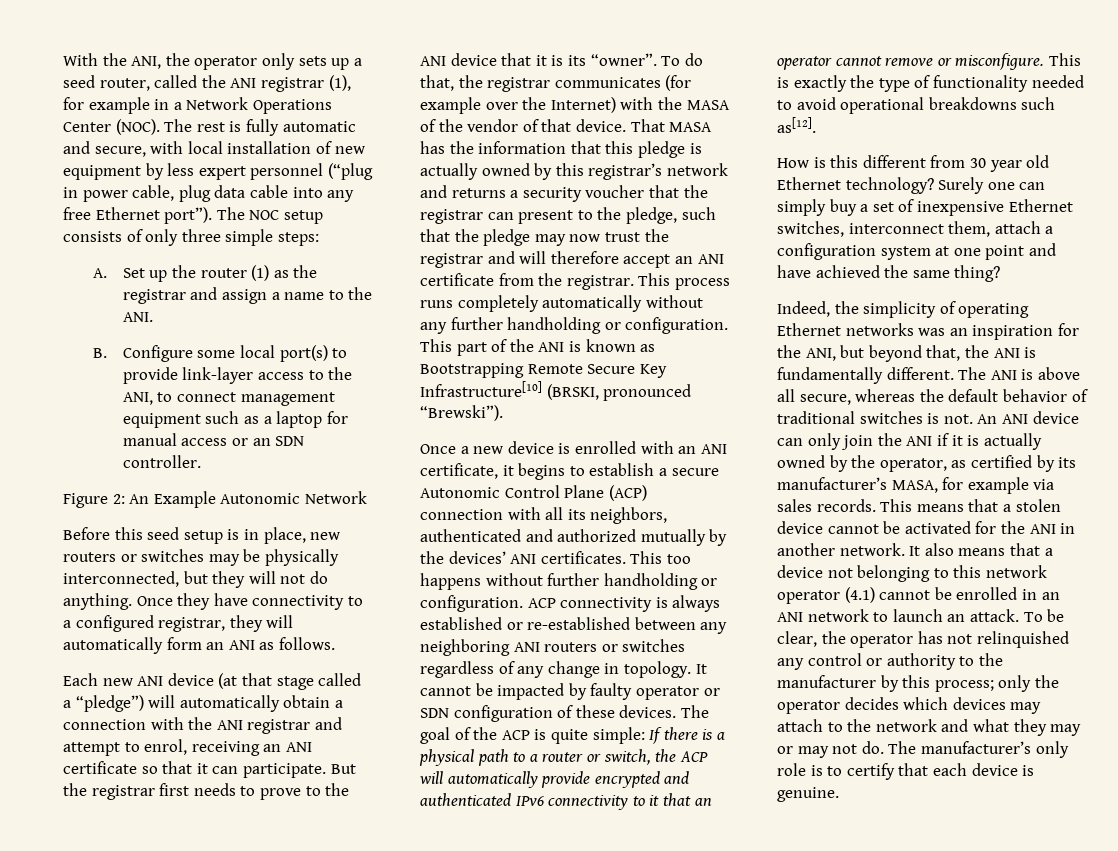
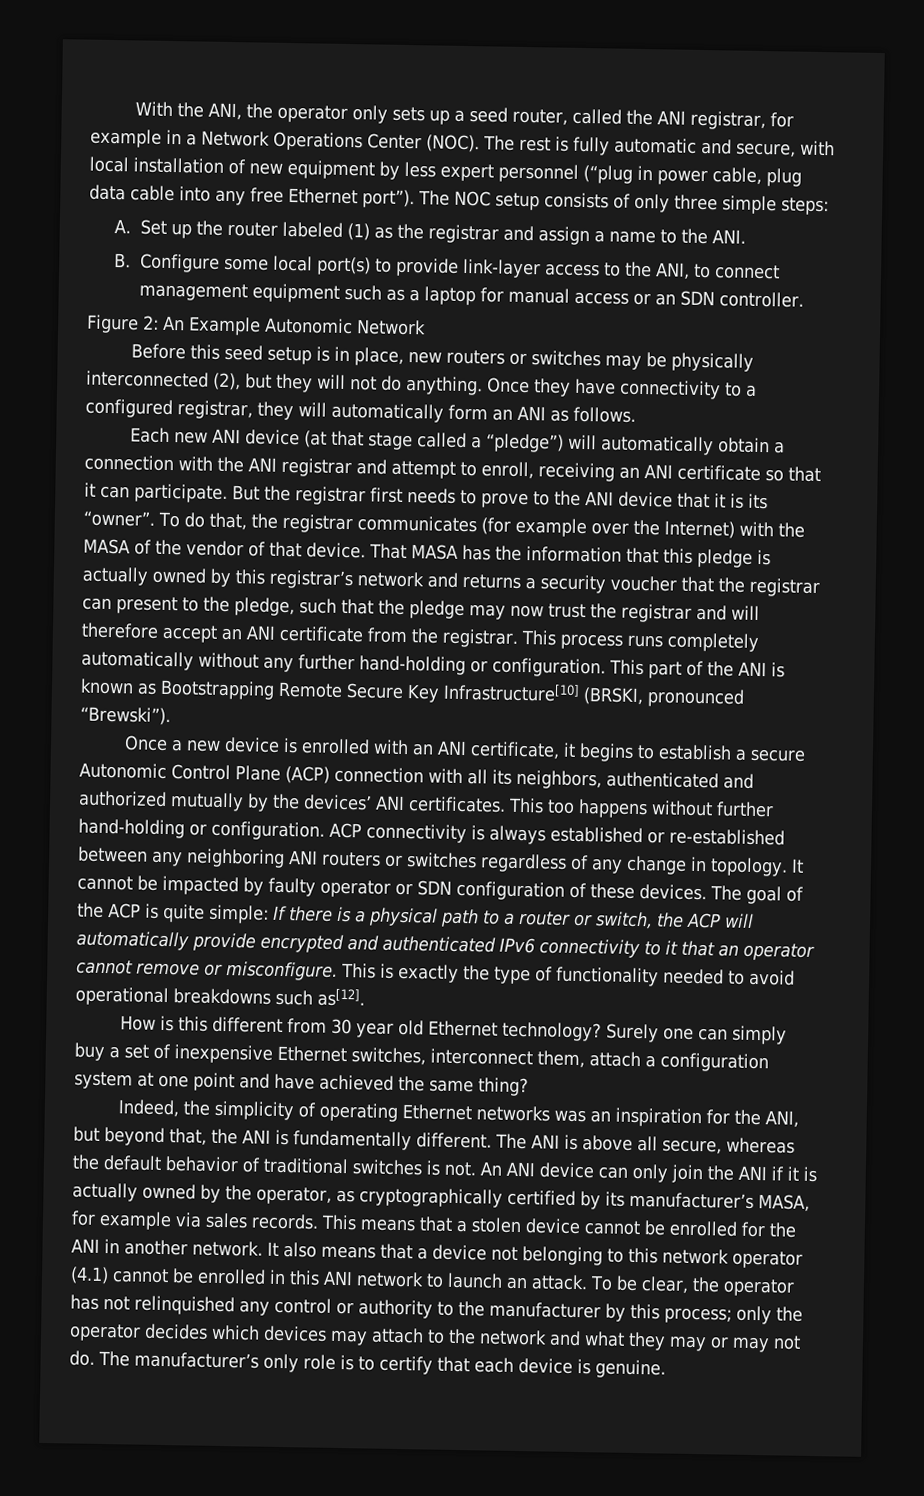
- With the ANI, the operator only sets up a seed router, called the ANI registrar (1), for example in a Network Operations Center (NOC).
+ With the ANI, the operator only sets up a seed router, called the ANI registrar, for example in a Network Operations Center (NOC).
- A. Set up the router (1) as the registrar and assign a name to the ANI.
+ A. Set up the router labeled (1) as the registrar and assign a name to the ANI.
- Before this seed setup is in place, new routers or switches may be physically interconnected, but they will not do anything.
+ Before this seed setup is in place, new routers or switches may be physically interconnected (2), but they will not do anything.
- Each new ANI device (at that stage called a “pledge”) will automatically obtain a connection with the ANI registrar and attempt to enrol, receiving an ANI certificate so that it can participate.
+ Each new ANI device (at that stage called a “pledge”) will automatically obtain a connection with the ANI registrar and attempt to enroll, receiving an ANI certificate so that it can participate.
- This process runs completely automatically without any further handholding or configuration.
+ This process runs completely automatically without any further hand-holding or configuration.
- This too happens without further handholding or configuration.
+ This too happens without further hand-holding or configuration.
- An ANI device can only join the ANI if it is actually owned by the operator, as certified by its manufacturer’s MASA, for example via sales records.
+ An ANI device can only join the ANI if it is actually owned by the operator, as cryptographically certified by its manufacturer’s MASA, for example via sales records.
- This means that a stolen device cannot be activated for the ANI in another network.
+ This means that a stolen device cannot be enrolled for the ANI in another network.
- It also means that a device not belonging to this network operator (4.1) cannot be enrolled in an ANI network to launch an attack.
+ It also means that a device not belonging to this network operator (4.1) cannot be enrolled in this ANI network to launch an attack.

